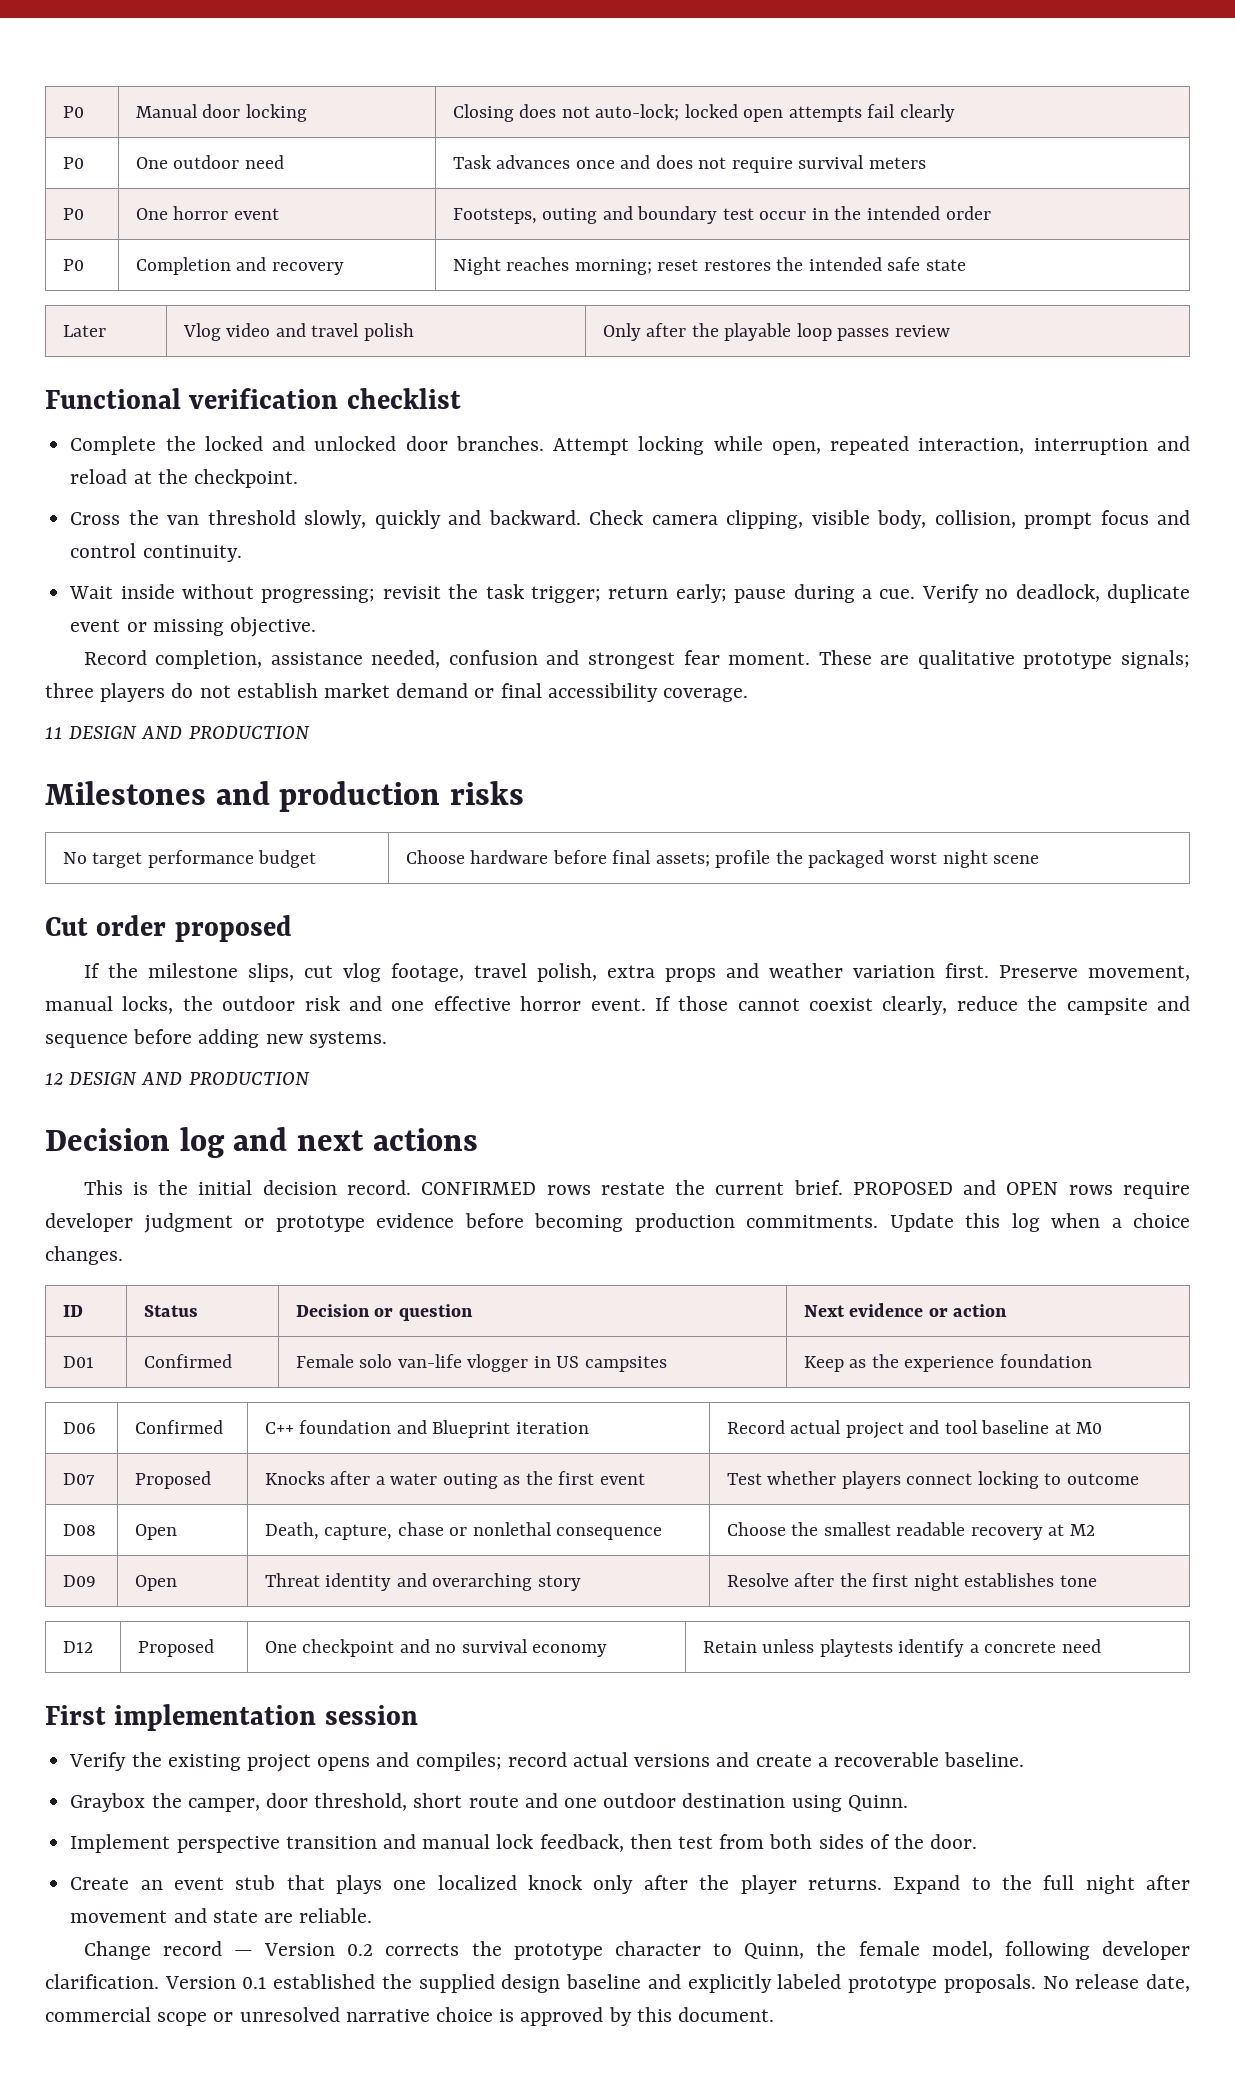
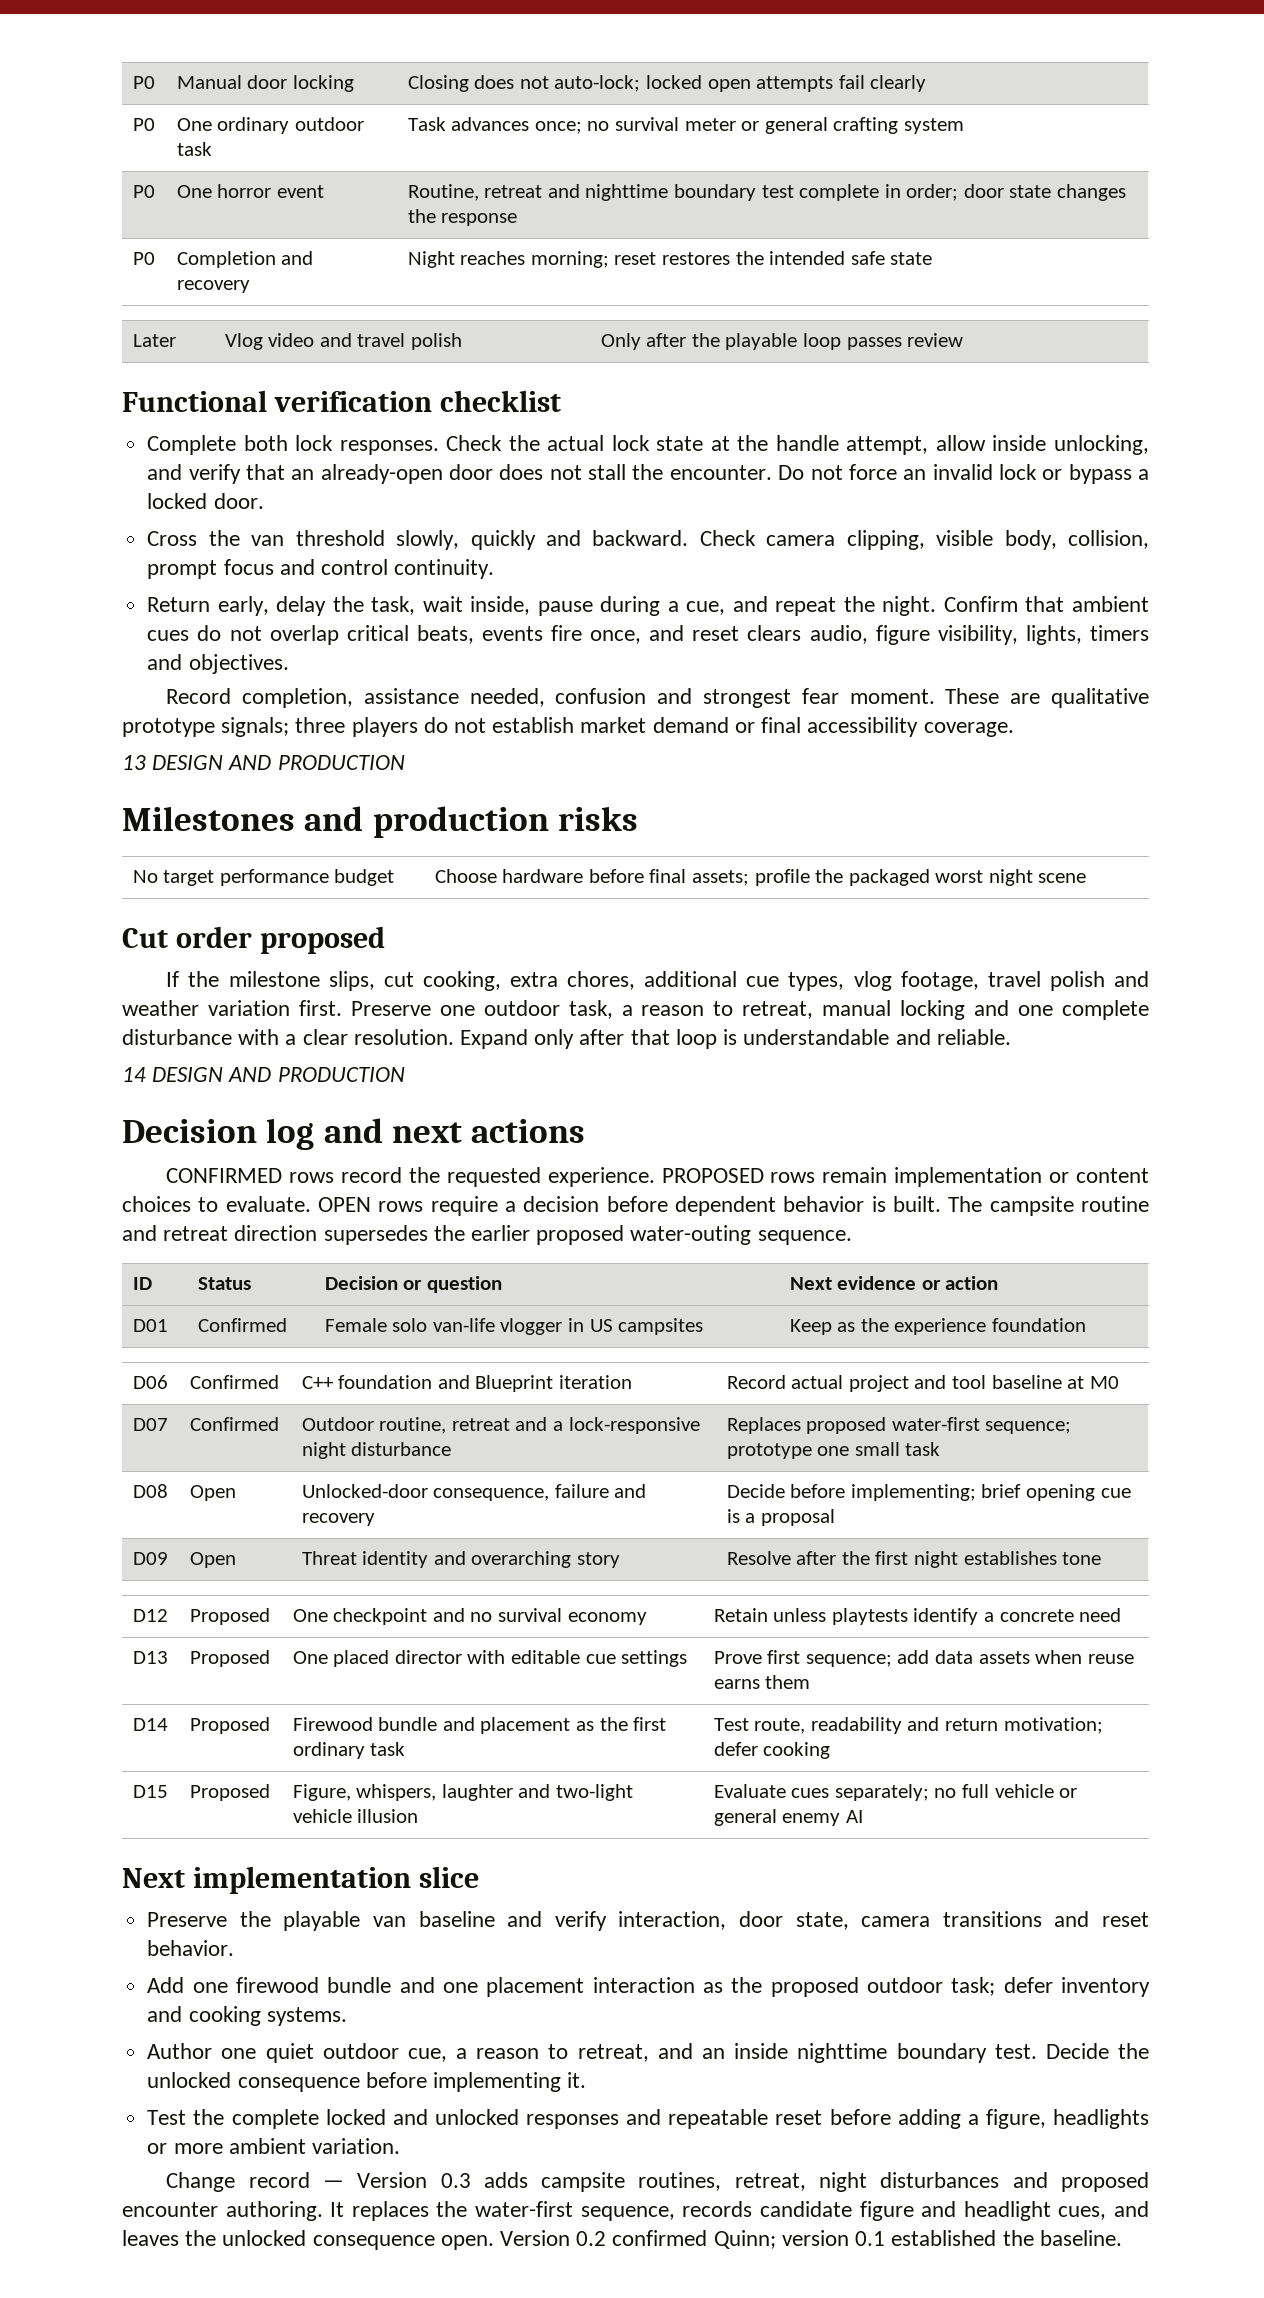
- P0 | One outdoor need | Task advances once and does not require survival meters
- P0 | One horror event | Footsteps, outing and boundary test occur in the intended order
+ P0 | One ordinary outdoor task | Task advances once; no survival meter or general crafting system
+ P0 | One horror event | Routine, retreat and nighttime boundary test complete in order; door state changes the response
- Complete the locked and unlocked door branches. Attempt locking while open, repeated interaction, interruption and reload at the checkpoint.
+ Complete both lock responses. Check the actual lock state at the handle attempt, allow inside unlocking, and verify that an already-open door does not stall the encounter. Do not force an invalid lock or bypass a locked door.
- Wait inside without progressing; revisit the task trigger; return early; pause during a cue. Verify no deadlock, duplicate event or missing objective.
+ Return early, delay the task, wait inside, pause during a cue, and repeat the night. Confirm that ambient cues do not overlap critical beats, events fire once, and reset clears audio, figure visibility, lights, timers and objectives.
- 11 DESIGN AND PRODUCTION
+ 13 DESIGN AND PRODUCTION
- If the milestone slips, cut vlog footage, travel polish, extra props and weather variation first.
+ If the milestone slips, cut cooking, extra chores, additional cue types, vlog footage, travel polish and weather variation first.
- Preserve movement, manual locks, the outdoor risk and one effective horror event. If those cannot coexist clearly, reduce the campsite and sequence before adding new systems.
- 12 DESIGN AND PRODUCTION
+ Preserve one outdoor task, a reason to retreat, manual locking and one complete disturbance with a clear resolution. Expand only after that loop is understandable and reliable.
+ 14 DESIGN AND PRODUCTION
- This is the initial decision record. CONFIRMED rows restate the current brief. PROPOSED and OPEN rows require developer judgment or prototype evidence before becoming production commitments. Update this log when a choice changes.
+ CONFIRMED rows record the requested experience. PROPOSED rows remain implementation or content choices to evaluate. OPEN rows require a decision before dependent behavior is built. The campsite routine and retreat direction supersedes the earlier proposed water-outing sequence.
- D07 | Proposed | Knocks after a water outing as the first event | Test whether players connect locking to outcome
- D08 | Open | Death, capture, chase or nonlethal consequence | Choose the smallest readable recovery at M2
+ D07 | Confirmed | Outdoor routine, retreat and a lock-responsive night disturbance | Replaces proposed water-first sequence; prototype one small task
+ D08 | Open | Unlocked-door consequence, failure and recovery | Decide before implementing; brief opening cue is a proposal
- First implementation session
- Verify the existing project opens and compiles; record actual versions and create a recoverable baseline.
- Graybox the camper, door threshold, short route and one outdoor destination using Quinn.
- Implement perspective transition and manual lock feedback, then test from both sides of the door.
- Create an event stub that plays one localized knock only after the player returns. Expand to the full night after movement and state are reliable.
- Change record — Version 0.2 corrects the prototype character to Quinn, the female model, following developer clarification. Version 0.1 established the supplied design baseline and explicitly labeled prototype proposals. No release date, commercial scope or unresolved narrative choice is approved by this document.
+ D13 | Proposed | One placed director with editable cue settings | Prove first sequence; add data assets when reuse earns them
+ D14 | Proposed | Firewood bundle and placement as the first ordinary task | Test route, readability and return motivation; defer cooking
+ D15 | Proposed | Figure, whispers, laughter and two-light vehicle illusion | Evaluate cues separately; no full vehicle or general enemy AI
+ Next implementation slice
+ Preserve the playable van baseline and verify interaction, door state, camera transitions and reset behavior.
+ Add one firewood bundle and one placement interaction as the proposed outdoor task; defer inventory and cooking systems.
+ Author one quiet outdoor cue, a reason to retreat, and an inside nighttime boundary test. Decide the unlocked consequence before implementing it.
+ Test the complete locked and unlocked responses and repeatable reset before adding a figure, headlights or more ambient variation.
+ Change record — Version 0.3 adds campsite routines, retreat, night disturbances and proposed encounter authoring. It replaces the water-first sequence, records candidate figure and headlight cues, and leaves the unlocked consequence open. Version 0.2 confirmed Quinn; version 0.1 established the baseline.

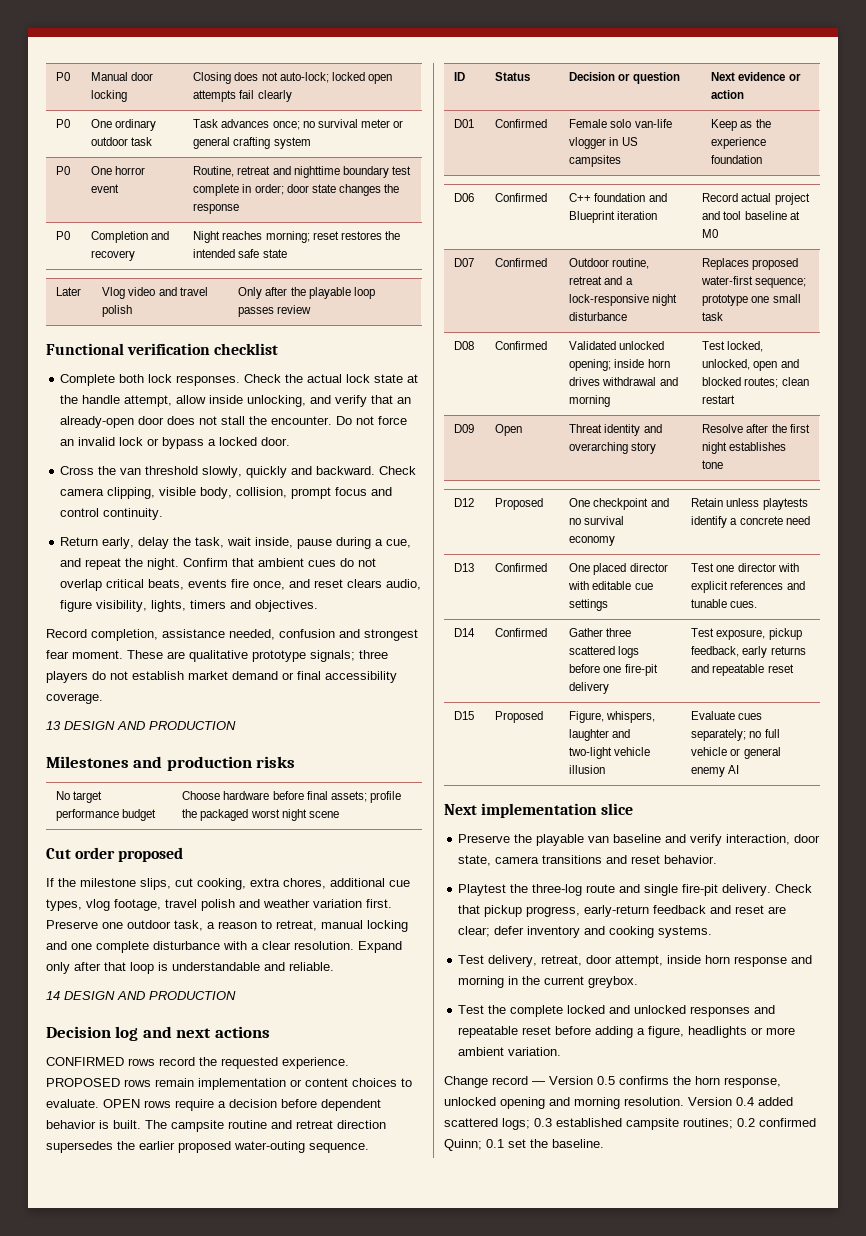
- D08 | Open | Unlocked-door consequence, failure and recovery | Decide before implementing; brief opening cue is a proposal
+ D08 | Confirmed | Validated unlocked opening; inside horn drives withdrawal and morning | Test locked, unlocked, open and blocked routes; clean restart
- D13 | Proposed | One placed director with editable cue settings | Prove first sequence; add data assets when reuse earns them
- D14 | Proposed | Firewood bundle and placement as the first ordinary task | Test route, readability and return motivation; defer cooking
+ D13 | Confirmed | One placed director with editable cue settings | Test one director with explicit references and tunable cues.
+ D14 | Confirmed | Gather three scattered logs before one fire-pit delivery | Test exposure, pickup feedback, early returns and repeatable reset
- Add one firewood bundle and one placement interaction as the proposed outdoor task; defer inventory and cooking systems.
+ Playtest the three-log route and single fire-pit delivery. Check that pickup progress, early-return feedback and reset are clear; defer inventory and cooking systems.
- Author one quiet outdoor cue, a reason to retreat, and an inside nighttime boundary test. Decide the unlocked consequence before implementing it.
+ Test delivery, retreat, door attempt, inside horn response and morning in the current greybox.
- Change record — Version 0.3 adds campsite routines, retreat, night disturbances and proposed encounter authoring. It replaces the water-first sequence, records candidate figure and headlight cues, and leaves the unlocked consequence open. Version 0.2 confirmed Quinn; version 0.1 established the baseline.
+ Change record — Version 0.5 confirms the horn response, unlocked opening and morning resolution. Version 0.4 added scattered logs; 0.3 established campsite routines; 0.2 confirmed Quinn; 0.1 set the baseline.

